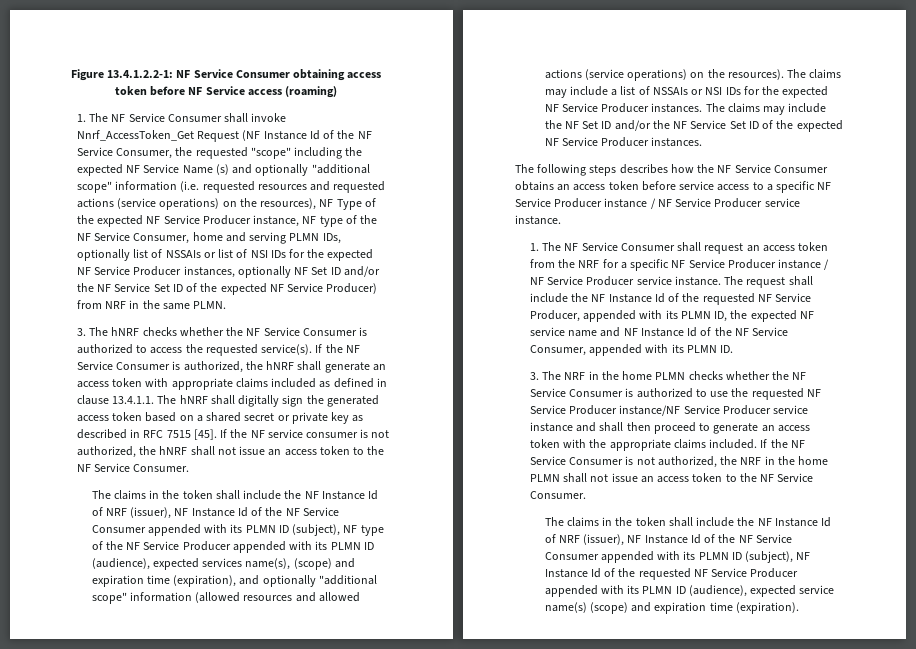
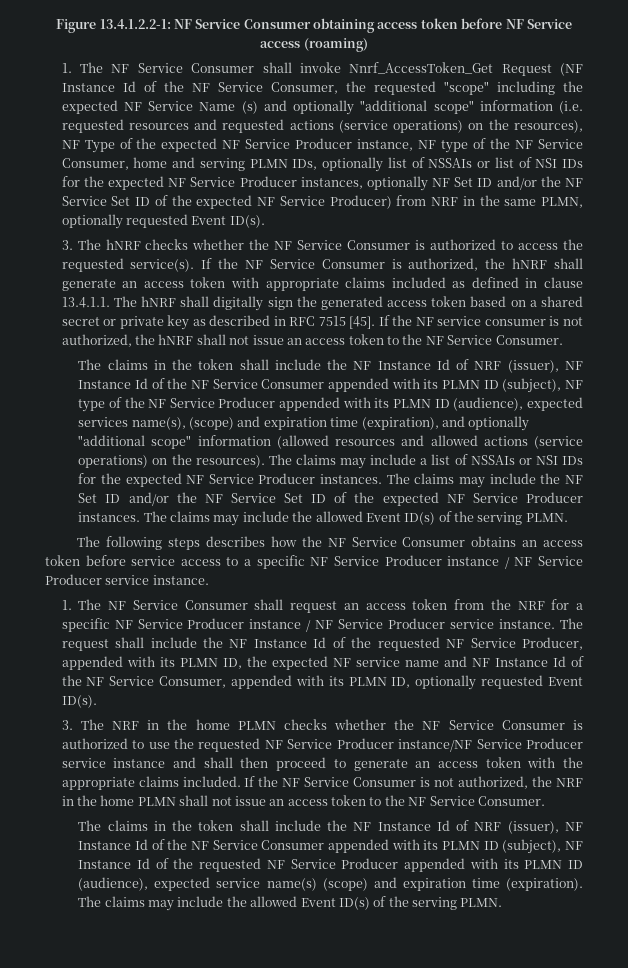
- 1. The NF Service Consumer shall invoke Nnrf_AccessToken_Get Request (NF Instance Id of the NF Service Consumer, the requested "scope" including the expected NF Service Name (s) and optionally "additional scope" information (i.e. requested resources and requested actions (service operations) on the resources), NF Type of the expected NF Service Producer instance, NF type of the NF Service Consumer, home and serving PLMN IDs, optionally list of NSSAIs or list of NSI IDs for the expected NF Service Producer instances, optionally NF Set ID and/or the NF Service Set ID of the expected NF Service Producer) from NRF in the same PLMN.
+ 1. The NF Service Consumer shall invoke Nnrf_AccessToken_Get Request (NF Instance Id of the NF Service Consumer, the requested "scope" including the expected NF Service Name (s) and optionally "additional scope" information (i.e. requested resources and requested actions (service operations) on the resources), NF Type of the expected NF Service Producer instance, NF type of the NF Service Consumer, home and serving PLMN IDs, optionally list of NSSAIs or list of NSI IDs for the expected NF Service Producer instances, optionally NF Set ID and/or the NF Service Set ID of the expected NF Service Producer) from NRF in the same PLMN, optionally requested Event ID(s).
- The claims may include the NF Set ID and/or the NF Service Set ID of the expected NF Service Producer instances.
+ The claims may include the NF Set ID and/or the NF Service Set ID of the expected NF Service Producer instances. The claims may include the allowed Event ID(s) of the serving PLMN.
- The request shall include the NF Instance Id of the requested NF Service Producer, appended with its PLMN ID, the expected NF service name and NF Instance Id of the NF Service Consumer, appended with its PLMN ID.
+ The request shall include the NF Instance Id of the requested NF Service Producer, appended with its PLMN ID, the expected NF service name and NF Instance Id of the NF Service Consumer, appended with its PLMN ID, optionally requested Event ID(s).
- The claims in the token shall include the NF Instance Id of NRF (issuer), NF Instance Id of the NF Service Consumer appended with its PLMN ID (subject), NF Instance Id of the requested NF Service Producer appended with its PLMN ID (audience), expected service name(s) (scope) and expiration time (expiration).
+ The claims in the token shall include the NF Instance Id of NRF (issuer), NF Instance Id of the NF Service Consumer appended with its PLMN ID (subject), NF Instance Id of the requested NF Service Producer appended with its PLMN ID (audience), expected service name(s) (scope) and expiration time (expiration). The claims may include the allowed Event ID(s) of the serving PLMN.

